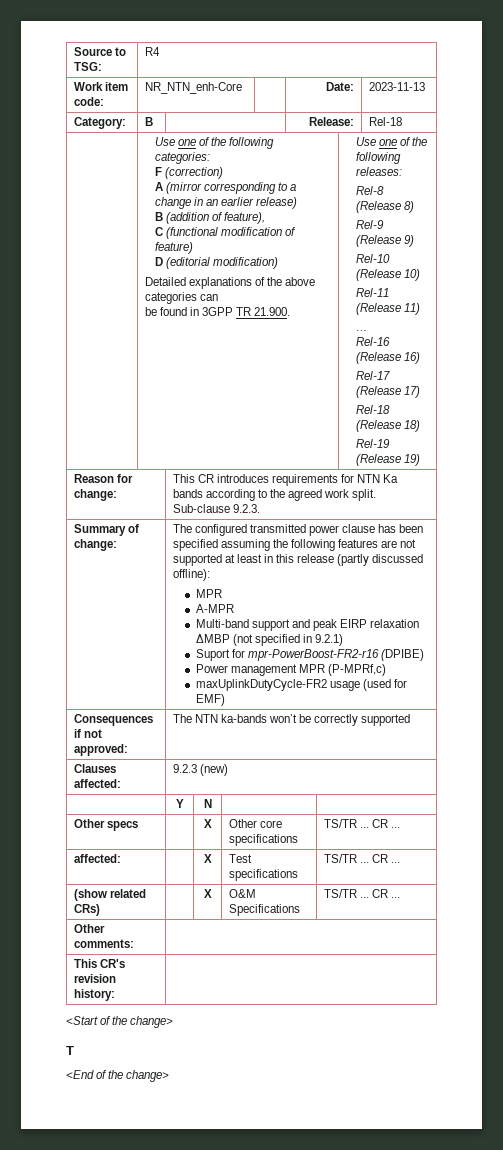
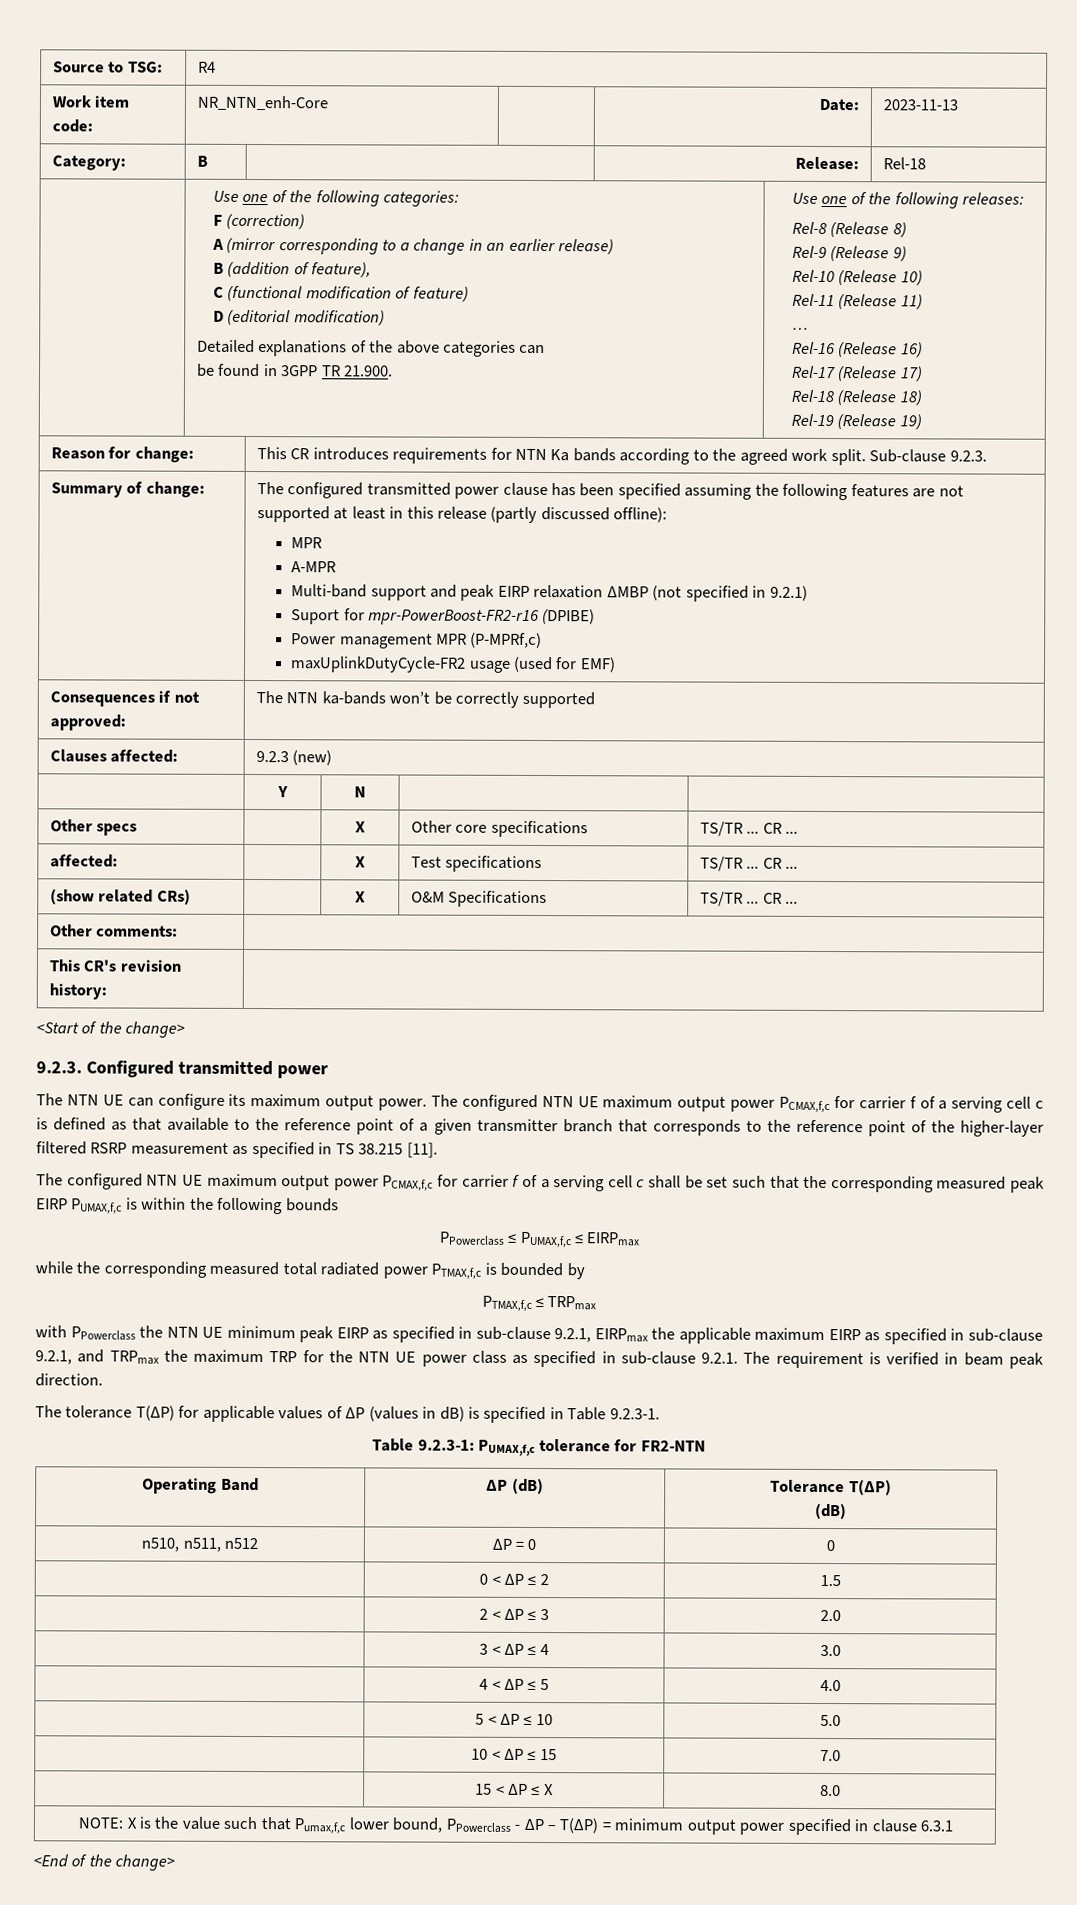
- T
+ 9.2.3. Configured transmitted power
+ The NTN UE can configure its maximum output power. The configured NTN UE maximum output power PCMAX,f,c for carrier f of a serving cell c is defined as that available to the reference point of a given transmitter branch that corresponds to the reference point of the higher-layer filtered RSRP measurement as specified in TS 38.215 [11].
+ The configured NTN UE maximum output power PCMAX,f,c for carrier f of a serving cell c shall be set such that the corresponding measured peak EIRP PUMAX,f,c is within the following bounds
+ PPowerclass ≤ PUMAX,f,c ≤ EIRPmax
+ while the corresponding measured total radiated power PTMAX,f,c is bounded by
+ PTMAX,f,c ≤ TRPmax
+ with PPowerclass the NTN UE minimum peak EIRP as specified in sub-clause 9.2.1, EIRPmax the applicable maximum EIRP as specified in sub-clause 9.2.1, and TRPmax the maximum TRP for the NTN UE power class as specified in sub-clause 9.2.1. The requirement is verified in beam peak direction.
+ The tolerance T(∆P) for applicable values of ∆P (values in dB) is specified in Table 9.2.3-1.
+ Table 9.2.3-1: PUMAX,f,c tolerance for FR2-NTN
+ Operating Band | ∆P (dB) | Tolerance T(∆P)
+ (dB)
+ n510, n511, n512 | ΔP = 0 | 0
+ | 0 < ΔP ≤ 2 | 1.5
+ | 2 < ΔP ≤ 3 | 2.0
+ | 3 < ΔP ≤ 4 | 3.0
+ | 4 < ΔP ≤ 5 | 4.0
+ | 5 < ΔP ≤ 10 | 5.0
+ | 10 < ΔP ≤ 15 | 7.0
+ | 15 < ΔP ≤ X | 8.0
+ NOTE: X is the value such that Pumax,f,c lower bound, PPowerclass - ΔP – T(ΔP) = minimum output power specified in clause 6.3.1

